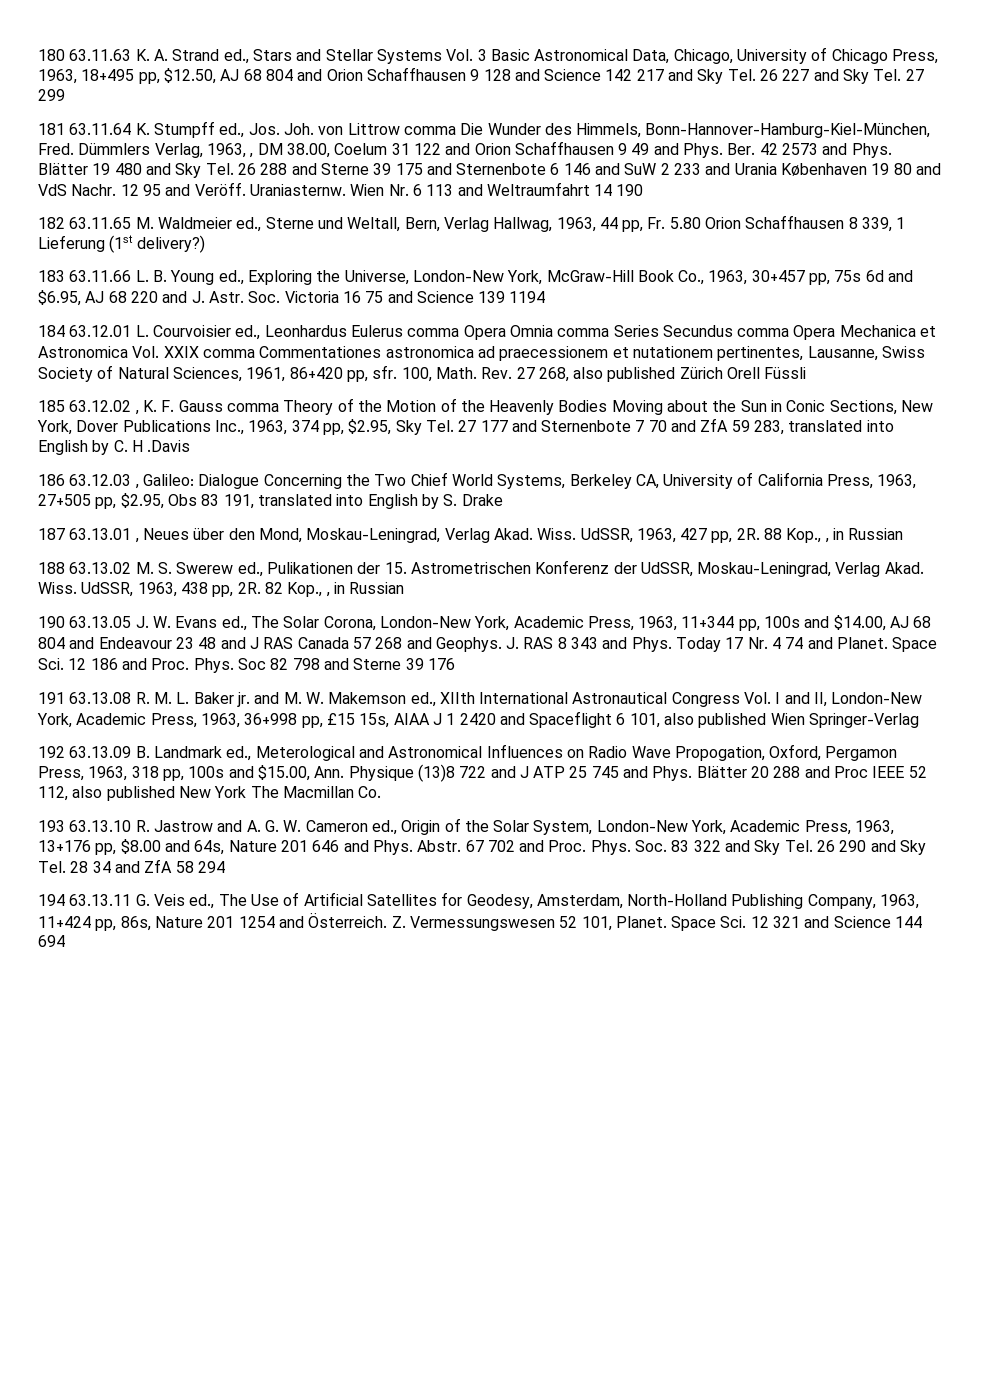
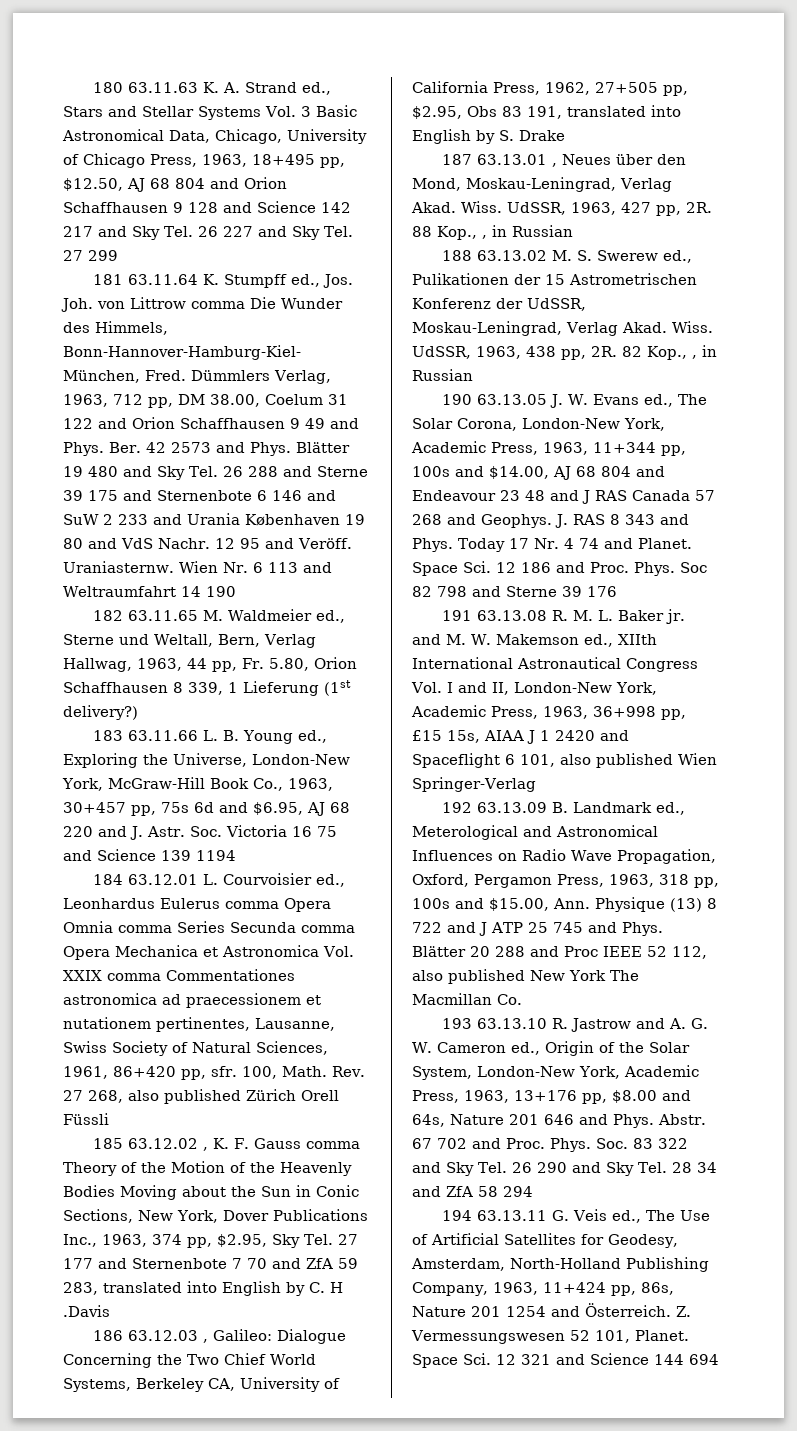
- Dümmlers Verlag, 1963, , DM 38.00, Coelum 31 122 and Orion Schaffhausen 9 49 and Phys.
+ Dümmlers Verlag, 1963, 712 pp, DM 38.00, Coelum 31 122 and Orion Schaffhausen 9 49 and Phys.
- 182 63.11.65 M. Waldmeier ed., Sterne und Weltall, Bern, Verlag Hallwag, 1963, 44 pp, Fr. 5.80 Orion Schaffhausen 8 339, 1 Lieferung (1st delivery?)
+ 182 63.11.65 M. Waldmeier ed., Sterne und Weltall, Bern, Verlag Hallwag, 1963, 44 pp, Fr. 5.80, Orion Schaffhausen 8 339, 1 Lieferung (1st delivery?)
- 184 63.12.01 L. Courvoisier ed., Leonhardus Eulerus comma Opera Omnia comma Series Secundus comma Opera Mechanica et Astronomica Vol. XXIX comma Commentationes astronomica ad praecessionem et nutationem pertinentes, Lausanne, Swiss Society of Natural Sciences, 1961, 86+420 pp, sfr.
+ 184 63.12.01 L. Courvoisier ed., Leonhardus Eulerus comma Opera Omnia comma Series Secunda comma Opera Mechanica et Astronomica Vol. XXIX comma Commentationes astronomica ad praecessionem et nutationem pertinentes, Lausanne, Swiss Society of Natural Sciences, 1961, 86+420 pp, sfr.
- 186 63.12.03 , Galileo: Dialogue Concerning the Two Chief World Systems, Berkeley CA, University of California Press, 1963, 27+505 pp, $2.95, Obs 83 191, translated into English by S. Drake
+ 186 63.12.03 , Galileo: Dialogue Concerning the Two Chief World Systems, Berkeley CA, University of California Press, 1962, 27+505 pp, $2.95, Obs 83 191, translated into English by S. Drake
- 188 63.13.02 M. S. Swerew ed., Pulikationen der 15. Astrometrischen Konferenz der UdSSR, Moskau-Leningrad, Verlag Akad.
+ 188 63.13.02 M. S. Swerew ed., Pulikationen der 15 Astrometrischen Konferenz der UdSSR, Moskau-Leningrad, Verlag Akad.
- 192 63.13.09 B. Landmark ed., Meterological and Astronomical Influences on Radio Wave Propogation, Oxford, Pergamon Press, 1963, 318 pp, 100s and $15.00, Ann. Physique (13)8 722 and J ATP 25 745 and Phys.
+ 192 63.13.09 B. Landmark ed., Meterological and Astronomical Influences on Radio Wave Propagation, Oxford, Pergamon Press, 1963, 318 pp, 100s and $15.00, Ann. Physique (13) 8 722 and J ATP 25 745 and Phys.

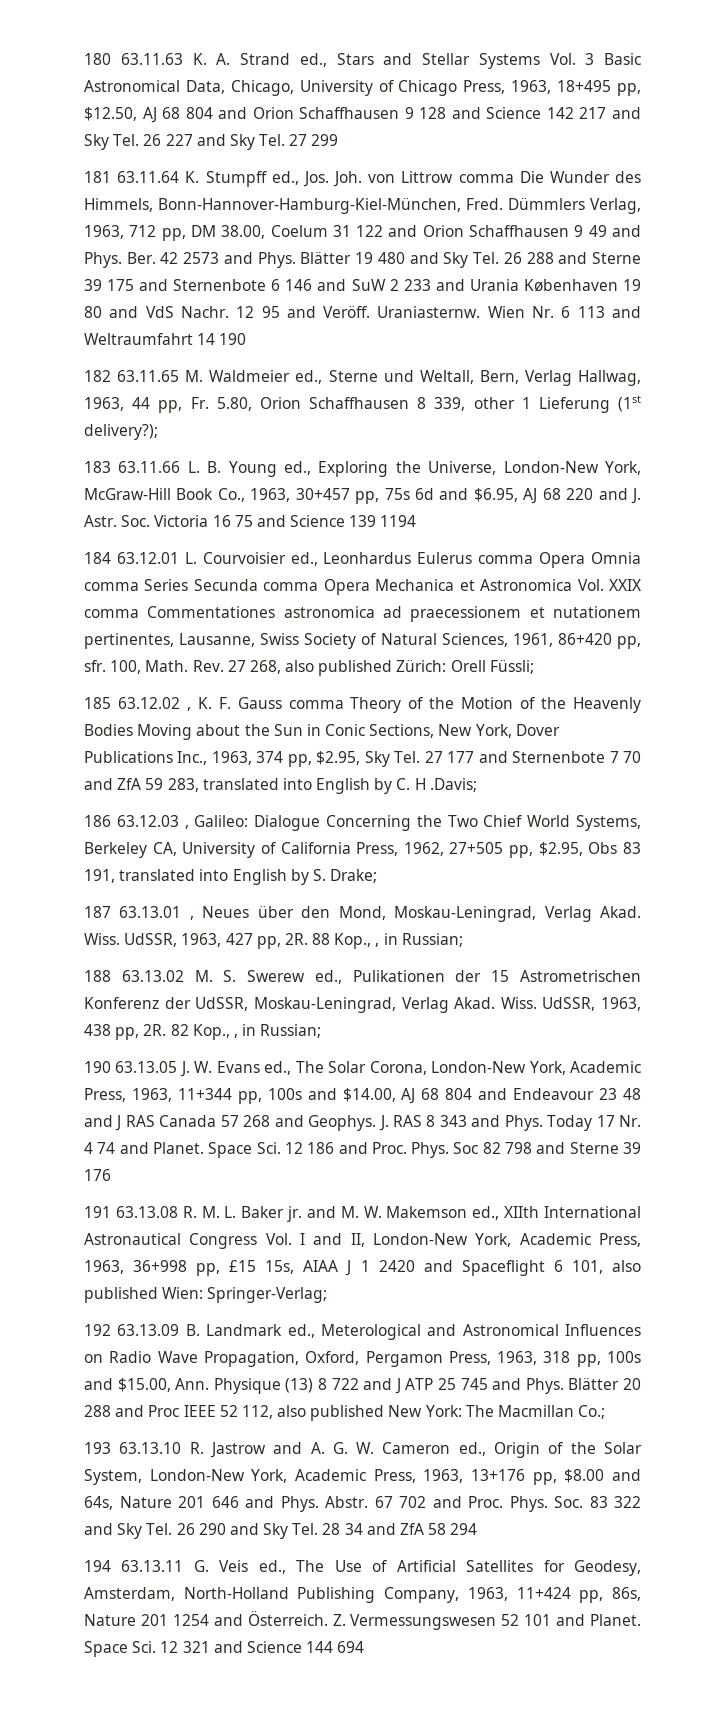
- 182 63.11.65 M. Waldmeier ed., Sterne und Weltall, Bern, Verlag Hallwag, 1963, 44 pp, Fr. 5.80, Orion Schaffhausen 8 339, 1 Lieferung (1st delivery?)
+ 182 63.11.65 M. Waldmeier ed., Sterne und Weltall, Bern, Verlag Hallwag, 1963, 44 pp, Fr. 5.80, Orion Schaffhausen 8 339, other 1 Lieferung (1st delivery?);
- Rev. 27 268, also published Zürich Orell Füssli
+ Rev. 27 268, also published Zürich: Orell Füssli;
- 185 63.12.02 , K. F. Gauss comma Theory of the Motion of the Heavenly Bodies Moving about the Sun in Conic Sections, New York, Dover Publications Inc., 1963, 374 pp, $2.95, Sky Tel. 27 177 and Sternenbote 7 70 and ZfA 59 283, translated into English by C. H .Davis
+ 185 63.12.02 , K. F. Gauss comma Theory of the Motion of the Heavenly Bodies Moving about the Sun in Conic Sections, New York, Dover Publications Inc., 1963, 374 pp, $2.95, Sky Tel. 27 177 and Sternenbote 7 70 and ZfA 59 283, translated into English by C. H .Davis;
- 186 63.12.03 , Galileo: Dialogue Concerning the Two Chief World Systems, Berkeley CA, University of California Press, 1962, 27+505 pp, $2.95, Obs 83 191, translated into English by S. Drake
+ 186 63.12.03 , Galileo: Dialogue Concerning the Two Chief World Systems, Berkeley CA, University of California Press, 1962, 27+505 pp, $2.95, Obs 83 191, translated into English by S. Drake;
- 88 Kop., , in Russian
+ 88 Kop., , in Russian;
- 82 Kop., , in Russian
+ 82 Kop., , in Russian;
- 191 63.13.08 R. M. L. Baker jr. and M. W. Makemson ed., XIIth International Astronautical Congress Vol. I and II, London-New York, Academic Press, 1963, 36+998 pp, £15 15s, AIAA J 1 2420 and Spaceflight 6 101, also published Wien Springer-Verlag
+ 191 63.13.08 R. M. L. Baker jr. and M. W. Makemson ed., XIIth International Astronautical Congress Vol. I and II, London-New York, Academic Press, 1963, 36+998 pp, £15 15s, AIAA J 1 2420 and Spaceflight 6 101, also published Wien: Springer-Verlag;
- Blätter 20 288 and Proc IEEE 52 112, also published New York The Macmillan Co.
+ Blätter 20 288 and Proc IEEE 52 112, also published New York: The Macmillan Co.;
- Z. Vermessungswesen 52 101, Planet.
+ Z. Vermessungswesen 52 101 and Planet.

